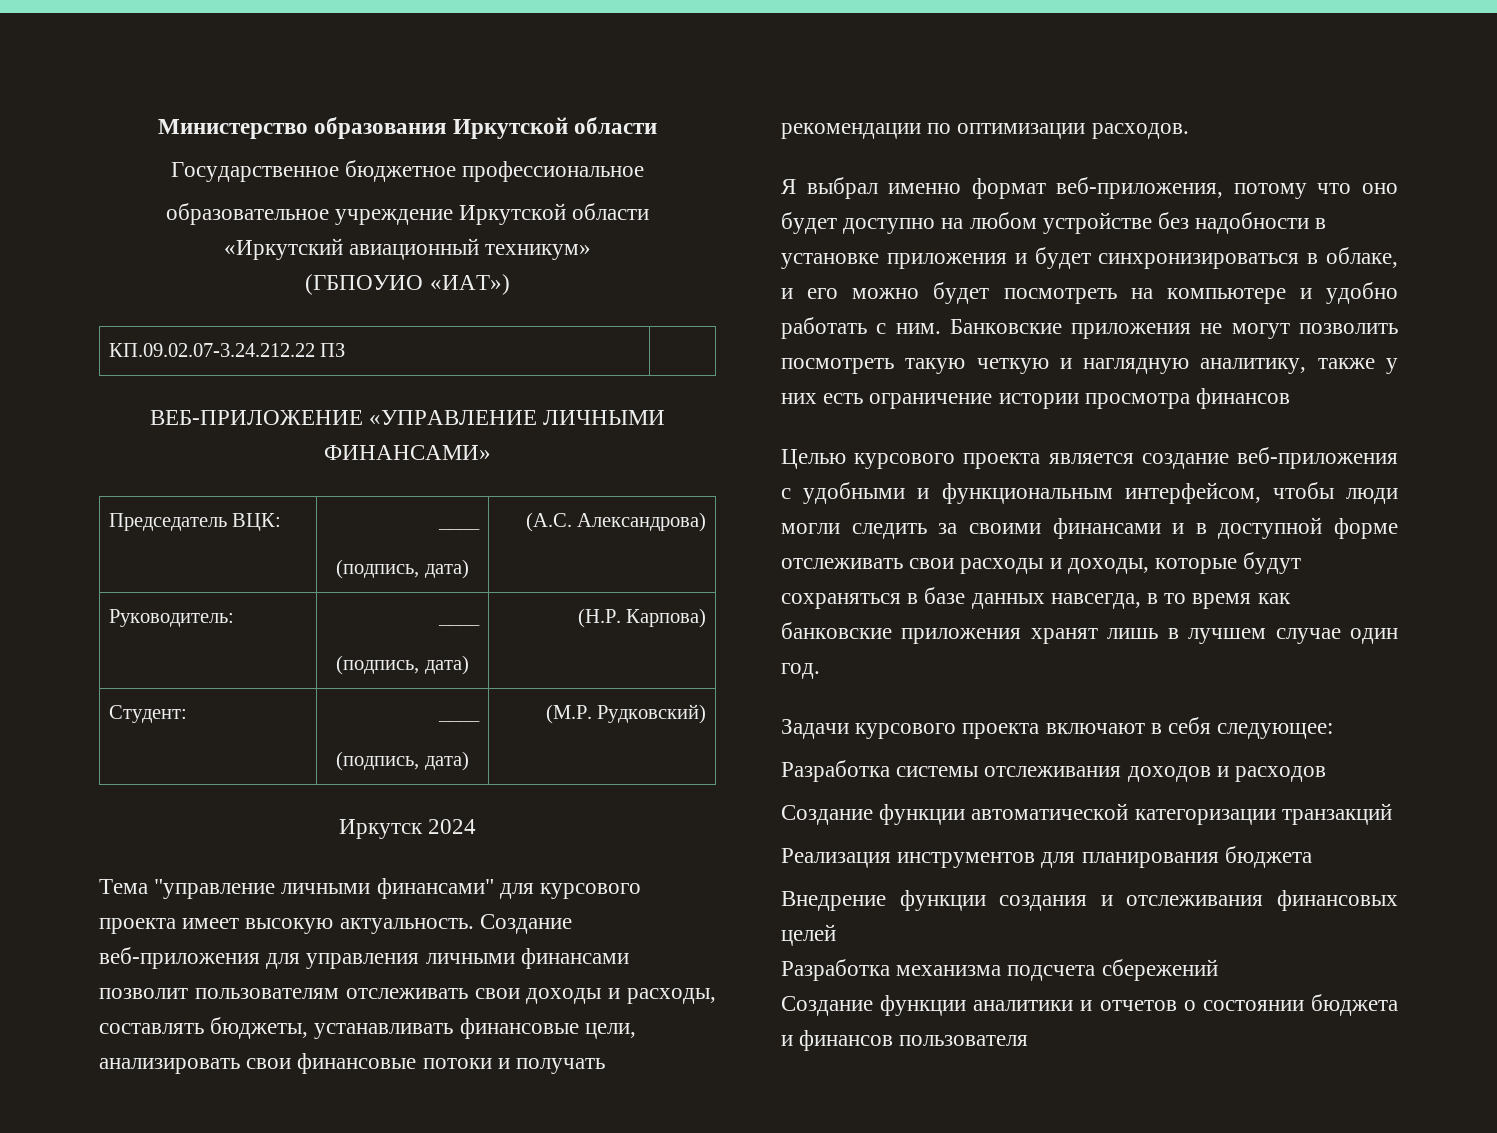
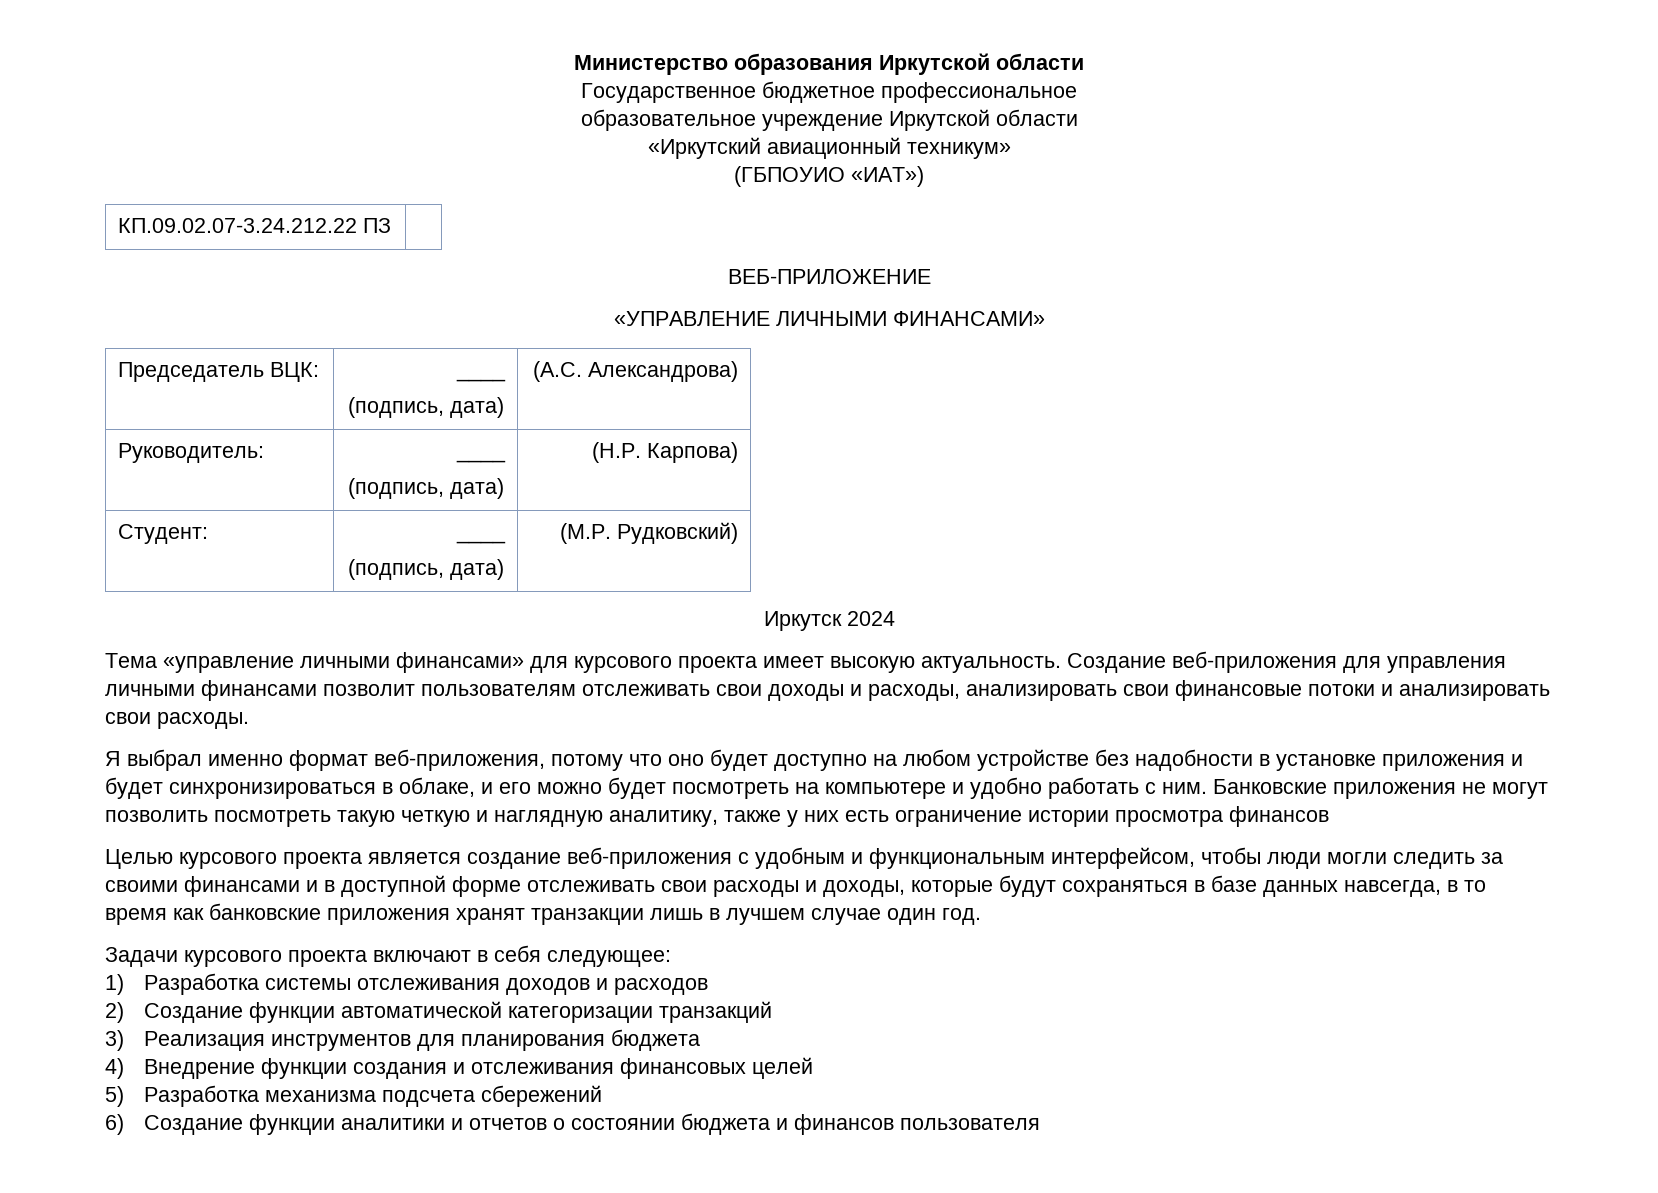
- ВЕБ-ПРИЛОЖЕНИЕ «УПРАВЛЕНИЕ ЛИЧНЫМИ ФИНАНСАМИ»
+ ВЕБ-ПРИЛОЖЕНИЕ
+ «УПРАВЛЕНИЕ ЛИЧНЫМИ ФИНАНСАМИ»
- Тема "управление личными финансами" для курсового проекта имеет высокую актуальность.
+ Тема «управление личными финансами» для курсового проекта имеет высокую актуальность.
- Создание веб-приложения для управления личными финансами позволит пользователям отслеживать свои доходы и расходы, составлять бюджеты, устанавливать финансовые цели, анализировать свои финансовые потоки и получать рекомендации по оптимизации расходов.
+ Создание веб-приложения для управления личными финансами позволит пользователям отслеживать свои доходы и расходы, анализировать свои финансовые потоки и анализировать свои расходы.
- Целью курсового проекта является создание веб-приложения с удобными и функциональным интерфейсом, чтобы люди могли следить за своими финансами и в доступной форме отслеживать свои расходы и доходы, которые будут сохраняться в базе данных навсегда, в то время как банковские приложения хранят лишь в лучшем случае один год.
+ Целью курсового проекта является создание веб-приложения с удобным и функциональным интерфейсом, чтобы люди могли следить за своими финансами и в доступной форме отслеживать свои расходы и доходы, которые будут сохраняться в базе данных навсегда, в то время как банковские приложения хранят транзакции лишь в лучшем случае один год.
- Разработка системы отслеживания доходов и расходов
+ 1) Разработка системы отслеживания доходов и расходов
- Создание функции автоматической категоризации транзакций
+ 2) Создание функции автоматической категоризации транзакций
- Реализация инструментов для планирования бюджета
+ 3) Реализация инструментов для планирования бюджета
- Внедрение функции создания и отслеживания финансовых целей
+ 4) Внедрение функции создания и отслеживания финансовых целей
- Разработка механизма подсчета сбережений
+ 5) Разработка механизма подсчета сбережений
- Создание функции аналитики и отчетов о состоянии бюджета и финансов пользователя
+ 6) Создание функции аналитики и отчетов о состоянии бюджета и финансов пользователя

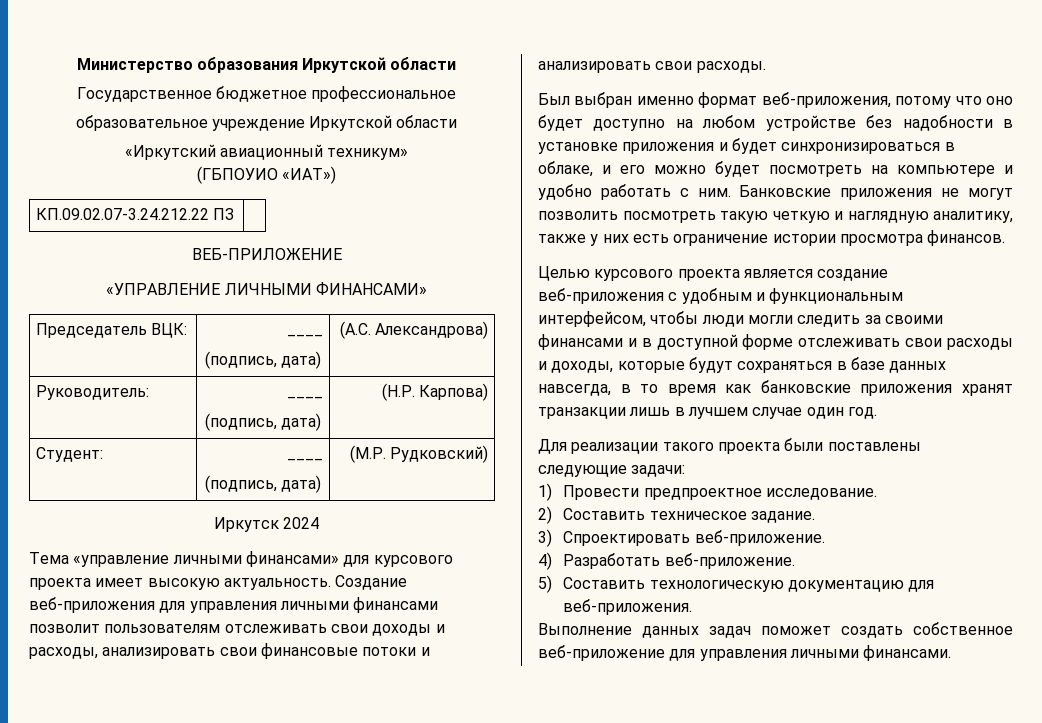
- Я выбрал именно формат веб-приложения, потому что оно будет доступно на любом устройстве без надобности в установке приложения и будет синхронизироваться в облаке, и его можно будет посмотреть на компьютере и удобно работать с ним.
+ Был выбран именно формат веб-приложения, потому что оно будет доступно на любом устройстве без надобности в установке приложения и будет синхронизироваться в облаке, и его можно будет посмотреть на компьютере и удобно работать с ним.
- Банковские приложения не могут позволить посмотреть такую четкую и наглядную аналитику, также у них есть ограничение истории просмотра финансов
+ Банковские приложения не могут позволить посмотреть такую четкую и наглядную аналитику, также у них есть ограничение истории просмотра финансов.
- Задачи курсового проекта включают в себя следующее:
- 1) Разработка системы отслеживания доходов и расходов
- 2) Создание функции автоматической категоризации транзакций
- 3) Реализация инструментов для планирования бюджета
- 4) Внедрение функции создания и отслеживания финансовых целей
- 5) Разработка механизма подсчета сбережений
- 6) Создание функции аналитики и отчетов о состоянии бюджета и финансов пользователя
+ Для реализации такого проекта были поставлены следующие задачи:
+ 1) Провести предпроектное исследование.
+ 2) Составить техническое задание.
+ 3) Спроектировать веб-приложение.
+ 4) Разработать веб-приложение.
+ 5) Составить технологическую документацию для веб-приложения.
+ Выполнение данных задач поможет создать собственное веб-приложение для управления личными финансами.

